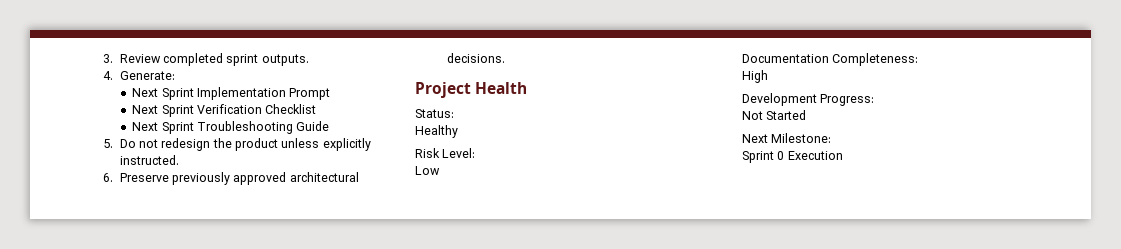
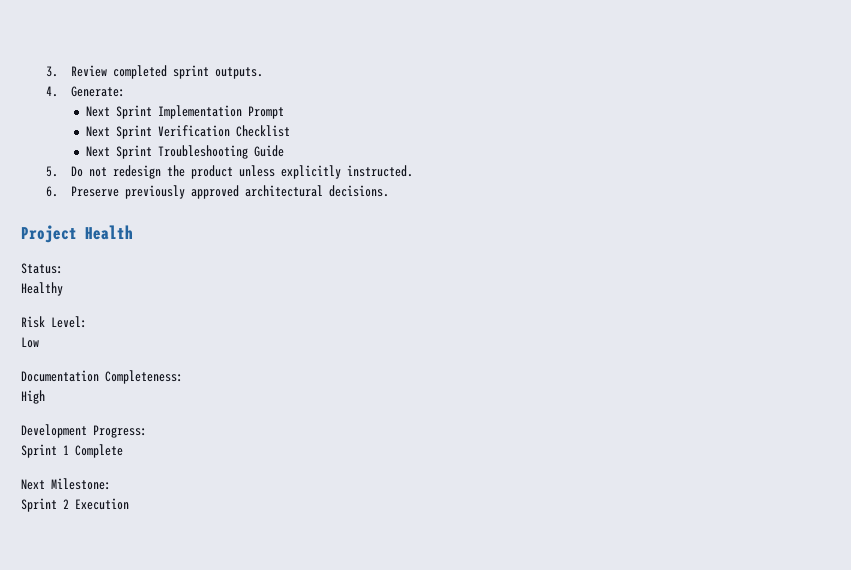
- Not Started
+ Sprint 1 Complete
- Sprint 0 Execution
+ Sprint 2 Execution

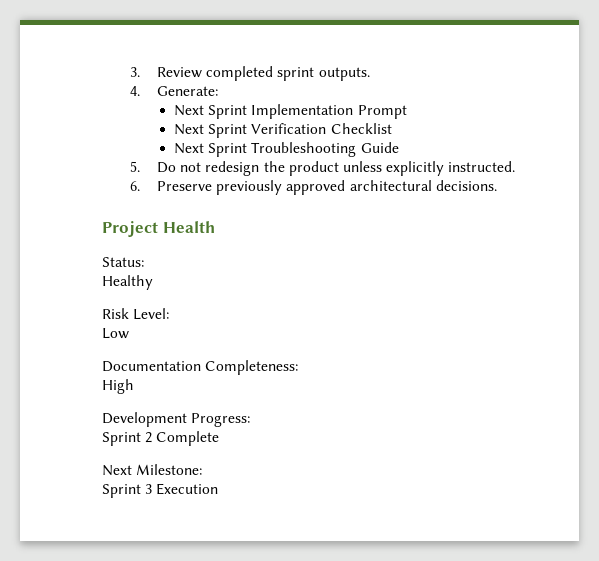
- Sprint 1 Complete
+ Sprint 2 Complete
- Sprint 2 Execution
+ Sprint 3 Execution

